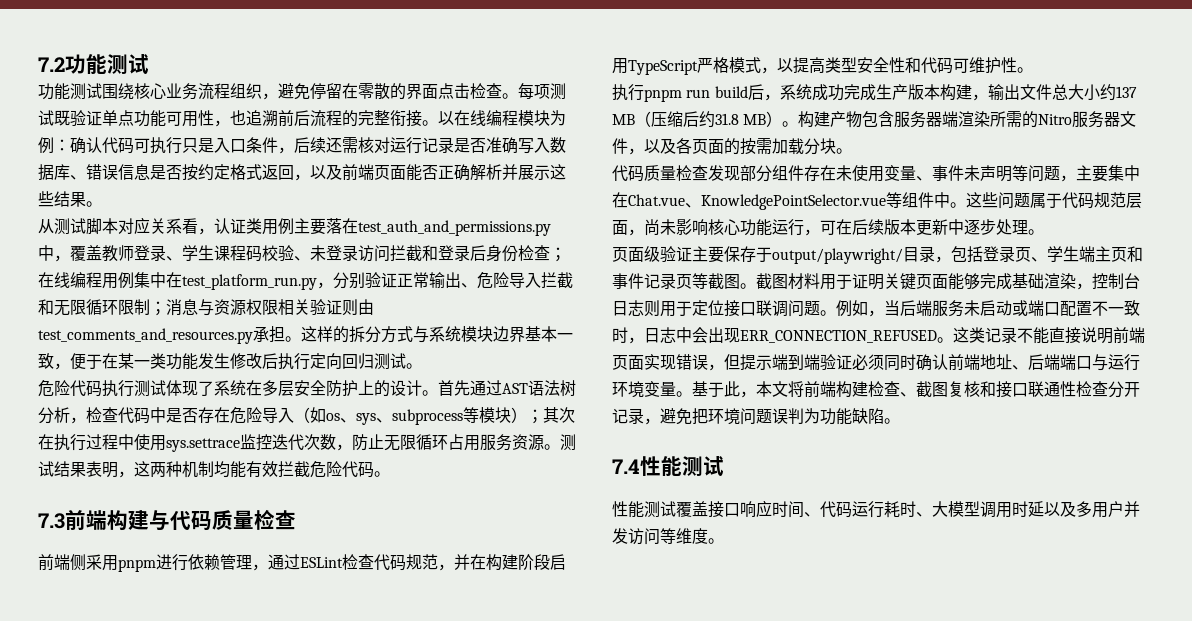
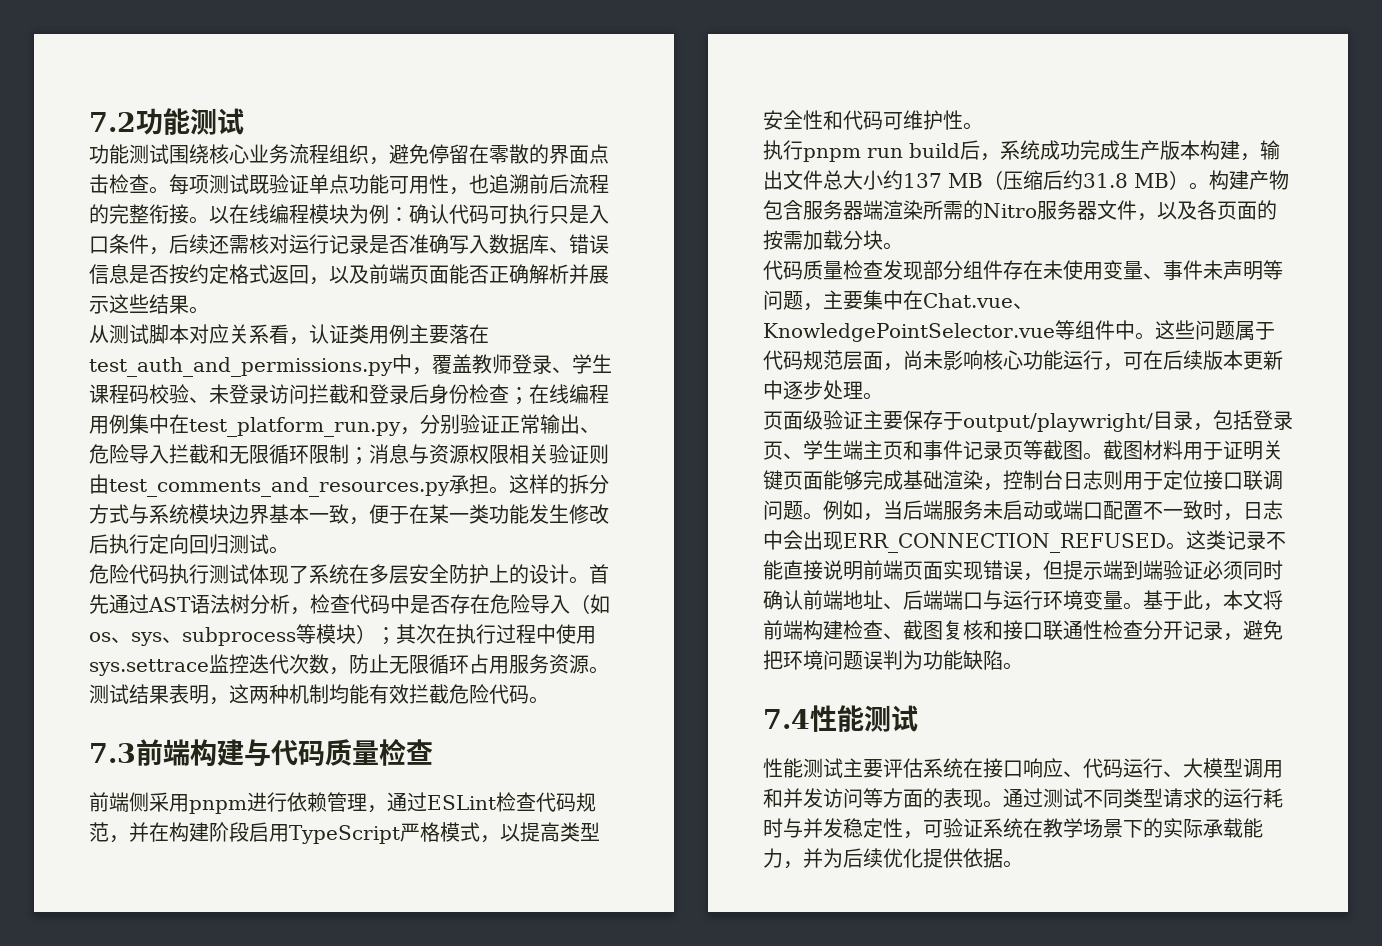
- 性能测试覆盖接口响应时间、代码运行耗时、大模型调用时延以及多用户并发访问等维度。
+ 性能测试主要评估系统在接口响应、代码运行、大模型调用和并发访问等方面的表现。通过测试不同类型请求的运行耗时与并发稳定性，可验证系统在教学场景下的实际承载能力，并为后续优化提供依据。

